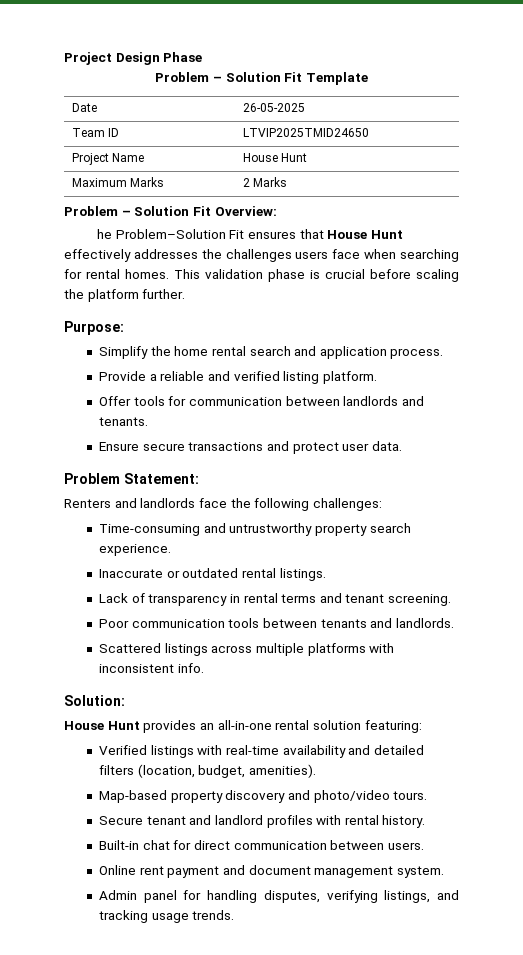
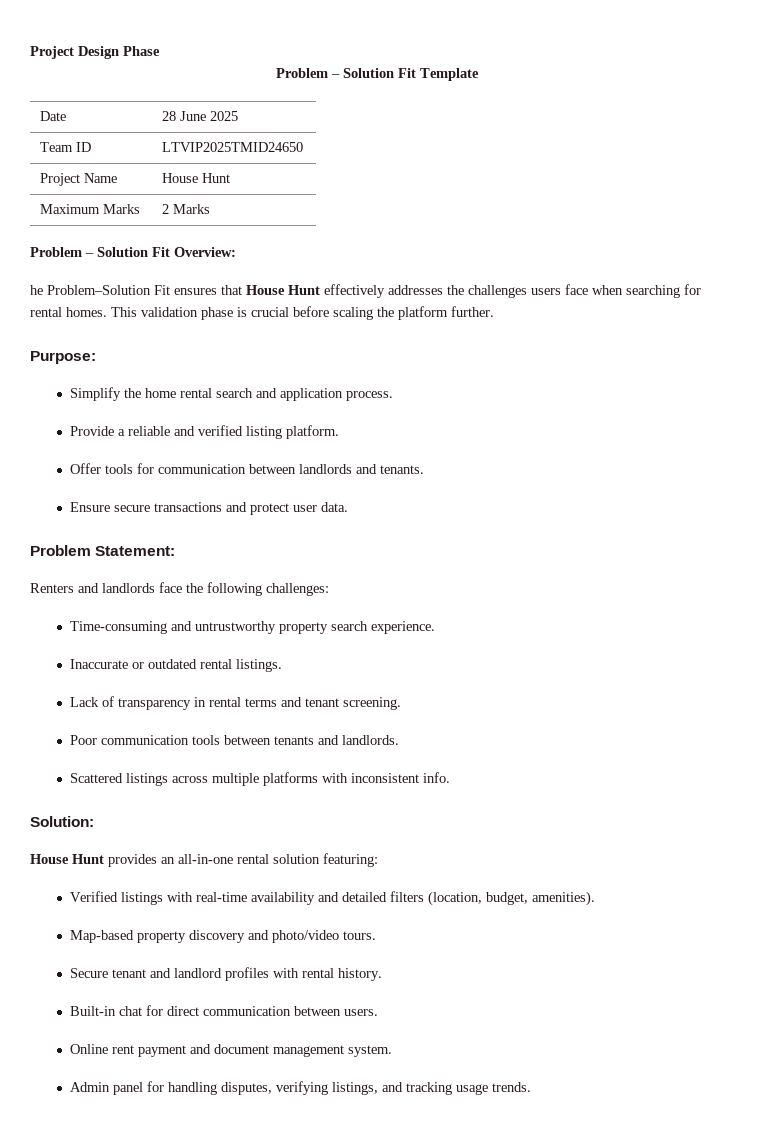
- Date | 26-05-2025
+ Date | 28 June 2025

